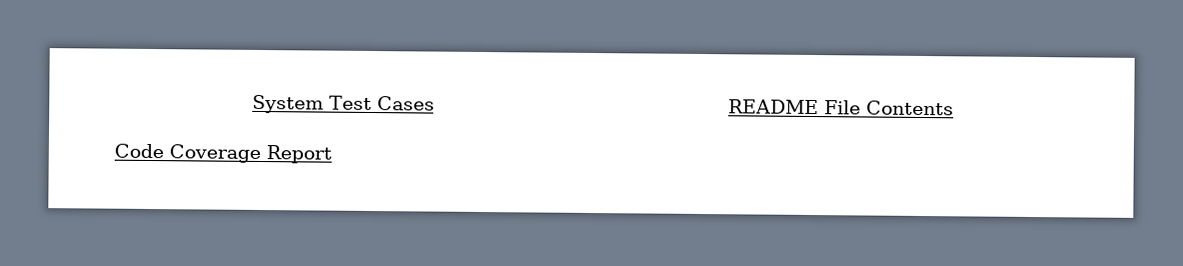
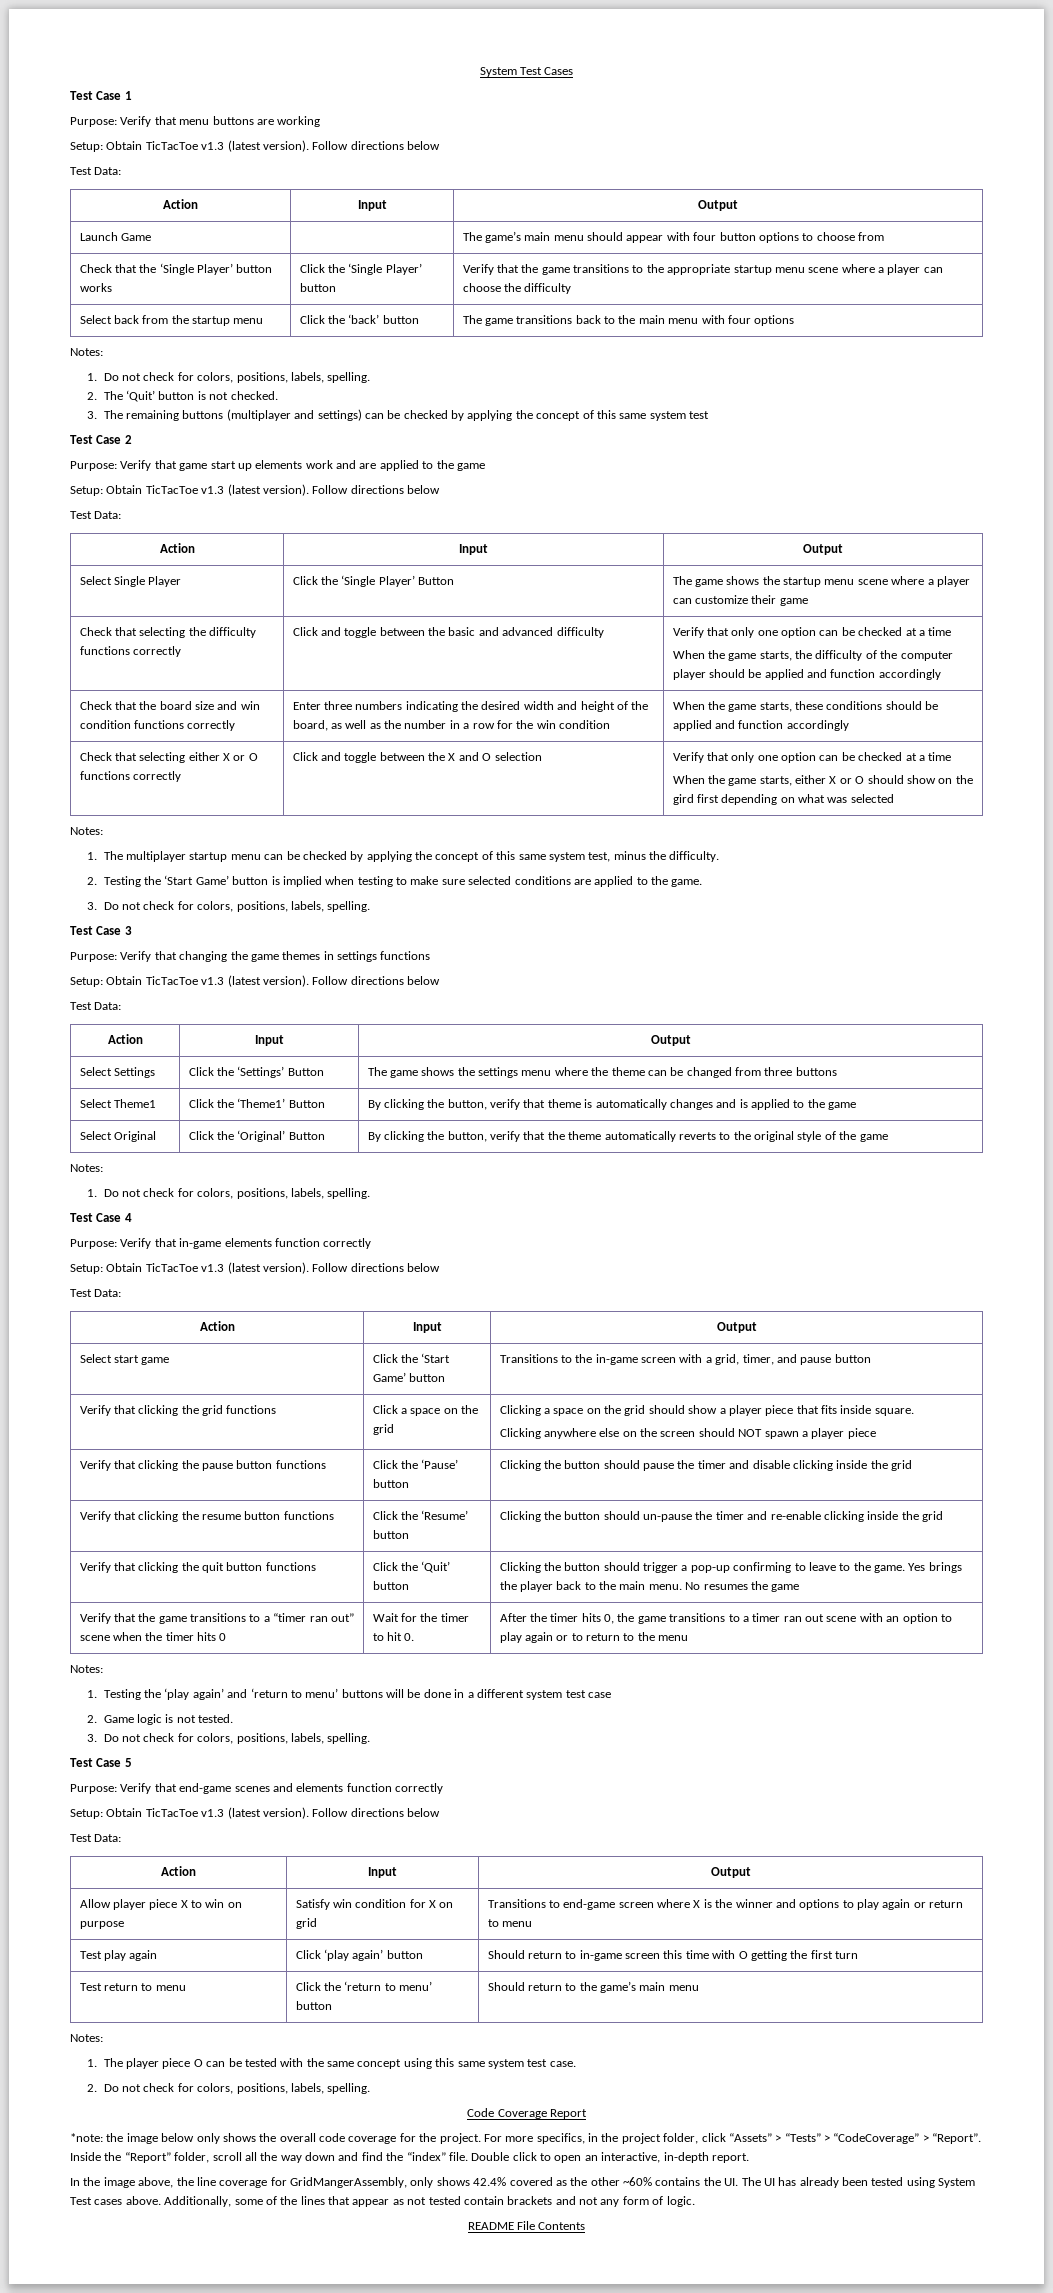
+ Test Case 1
+ Purpose: Verify that menu buttons are working
+ Setup: Obtain TicTacToe v1.3 (latest version). Follow directions below
+ Test Data:
+ Action | Input | Output
+ Launch Game | | The game’s main menu should appear with four button options to choose from
+ Check that the ‘Single Player’ button works | Click the ‘Single Player’ button | Verify that the game transitions to the appropriate startup menu scene where a player can choose the difficulty
+ Select back from the startup menu | Click the ‘back’ button | The game transitions back to the main menu with four options
+ Notes:
+ 1. Do not check for colors, positions, labels, spelling.
+ 2. The ‘Quit’ button is not checked.
+ 3. The remaining buttons (multiplayer and settings) can be checked by applying the concept of this same system test
+ Test Case 2
+ Purpose: Verify that game start up elements work and are applied to the game
+ Setup: Obtain TicTacToe v1.3 (latest version). Follow directions below
+ Test Data:
+ Action | Input | Output
+ Select Single Player | Click the ‘Single Player’ Button | The game shows the startup menu scene where a player can customize their game
+ Check that selecting the difficulty functions correctly | Click and toggle between the basic and advanced difficulty | Verify that only one option can be checked at a time
+ When the game starts, the difficulty of the computer player should be applied and function accordingly
+ Check that the board size and win condition functions correctly | Enter three numbers indicating the desired width and height of the board, as well as the number in a row for the win condition | When the game starts, these conditions should be applied and function accordingly
+ Check that selecting either X or O functions correctly | Click and toggle between the X and O selection | Verify that only one option can be checked at a time
+ When the game starts, either X or O should show on the gird first depending on what was selected
+ Notes:
+ 1. The multiplayer startup menu can be checked by applying the concept of this same system test, minus the difficulty.
+ 2. Testing the ‘Start Game’ button is implied when testing to make sure selected conditions are applied to the game.
+ 3. Do not check for colors, positions, labels, spelling.
+ Test Case 3
+ Purpose: Verify that changing the game themes in settings functions
+ Setup: Obtain TicTacToe v1.3 (latest version). Follow directions below
+ Test Data:
+ Action | Input | Output
+ Select Settings | Click the ‘Settings’ Button | The game shows the settings menu where the theme can be changed from three buttons
+ Select Theme1 | Click the ‘Theme1’ Button | By clicking the button, verify that theme is automatically changes and is applied to the game
+ Select Original | Click the ‘Original’ Button | By clicking the button, verify that the theme automatically reverts to the original style of the game
+ Notes:
+ 1. Do not check for colors, positions, labels, spelling.
+ Test Case 4
+ Purpose: Verify that in-game elements function correctly
+ Setup: Obtain TicTacToe v1.3 (latest version). Follow directions below
+ Test Data:
+ Action | Input | Output
+ Select start game | Click the ‘Start Game’ button | Transitions to the in-game screen with a grid, timer, and pause button
+ Verify that clicking the grid functions | Click a space on the grid | Clicking a space on the grid should show a player piece that fits inside square.
+ Clicking anywhere else on the screen should NOT spawn a player piece
+ Verify that clicking the pause button functions | Click the ‘Pause’ button | Clicking the button should pause the timer and disable clicking inside the grid
+ Verify that clicking the resume button functions | Click the ‘Resume’ button | Clicking the button should un-pause the timer and re-enable clicking inside the grid
+ Verify that clicking the quit button functions | Click the ‘Quit’ button | Clicking the button should trigger a pop-up confirming to leave to the game. Yes brings the player back to the main menu. No resumes the game
+ Verify that the game transitions to a “timer ran out” scene when the timer hits 0 | Wait for the timer to hit 0. | After the timer hits 0, the game transitions to a timer ran out scene with an option to play again or to return to the menu
+ Notes:
+ 1. Testing the ‘play again’ and ‘return to menu’ buttons will be done in a different system test case
+ 2. Game logic is not tested.
+ 3. Do not check for colors, positions, labels, spelling.
+ Test Case 5
+ Purpose: Verify that end-game scenes and elements function correctly
+ Setup: Obtain TicTacToe v1.3 (latest version). Follow directions below
+ Test Data:
+ Action | Input | Output
+ Allow player piece X to win on purpose | Satisfy win condition for X on grid | Transitions to end-game screen where X is the winner and options to play again or return to menu
+ Test play again | Click ‘play again’ button | Should return to in-game screen this time with O getting the first turn
+ Test return to menu | Click the ‘return to menu’ button | Should return to the game’s main menu
+ Notes:
+ 1. The player piece O can be tested with the same concept using this same system test case.
+ 2. Do not check for colors, positions, labels, spelling.
  Code Coverage Report
+ *note: the image below only shows the overall code coverage for the project. For more specifics, in the project folder, click “Assets” > “Tests” > “CodeCoverage” > “Report”. Inside the “Report” folder, scroll all the way down and find the “index” file. Double click to open an interactive, in-depth report.
+ In the image above, the line coverage for GridMangerAssembly, only shows 42.4% covered as the other ~60% contains the UI. The UI has already been tested using System Test cases above. Additionally, some of the lines that appear as not tested contain brackets and not any form of logic.

